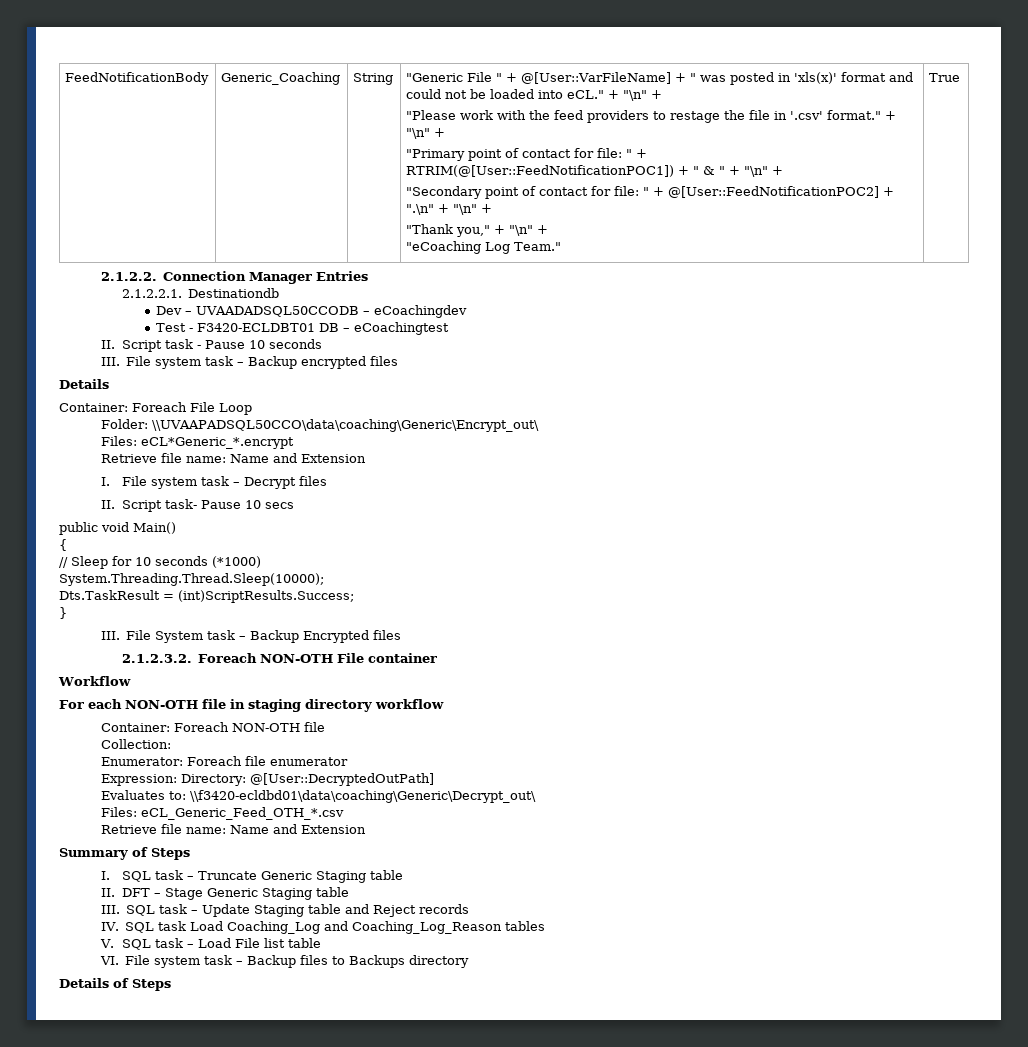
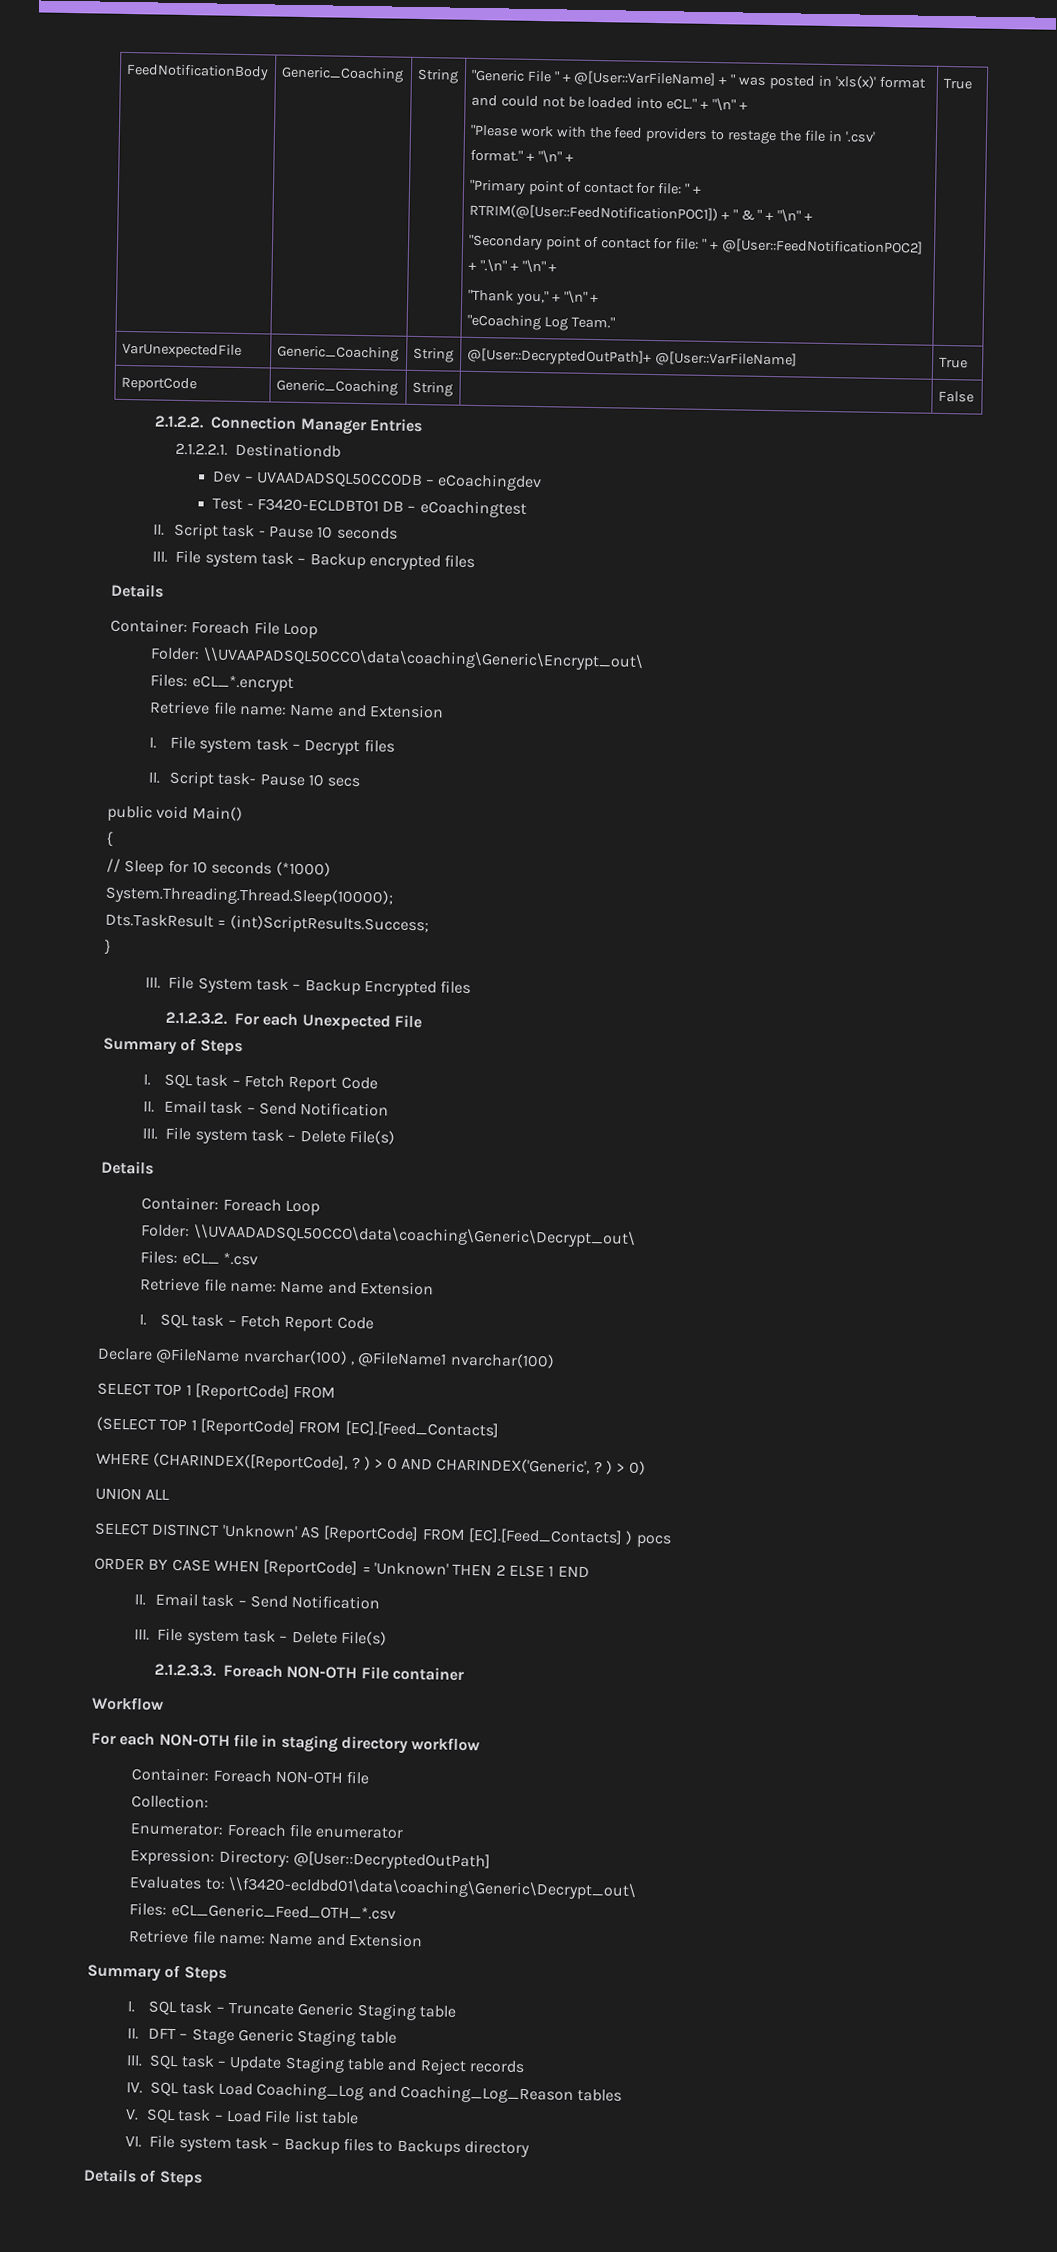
+ VarUnexpectedFile | Generic_Coaching | String | @[User::DecryptedOutPath]+ @[User::VarFileName] | True
+ ReportCode | Generic_Coaching | String | | False
- Files: eCL*Generic_*.encrypt
+ Files: eCL_*.encrypt
- 2.1.2.3.2. Foreach NON-OTH File container
+ 2.1.2.3.2. For each Unexpected File
+ Summary of Steps
+ I. SQL task – Fetch Report Code
+ II. Email task – Send Notification
+ III. File system task – Delete File(s)
+ Details
+ Container: Foreach Loop
+ Folder: \\UVAADADSQL50CCO\data\coaching\Generic\Decrypt_out\
+ Files: eCL_ *.csv
+ Retrieve file name: Name and Extension
+ I. SQL task – Fetch Report Code
+ Declare @FileName nvarchar(100) , @FileName1 nvarchar(100)
+ SELECT TOP 1 [ReportCode] FROM
+ (SELECT TOP 1 [ReportCode] FROM [EC].[Feed_Contacts]
+ WHERE (CHARINDEX([ReportCode], ? ) > 0 AND CHARINDEX('Generic', ? ) > 0)
+ UNION ALL
+ SELECT DISTINCT 'Unknown' AS [ReportCode] FROM [EC].[Feed_Contacts] ) pocs
+ ORDER BY CASE WHEN [ReportCode] = 'Unknown' THEN 2 ELSE 1 END
+ II. Email task – Send Notification
+ III. File system task – Delete File(s)
+ 2.1.2.3.3. Foreach NON-OTH File container

